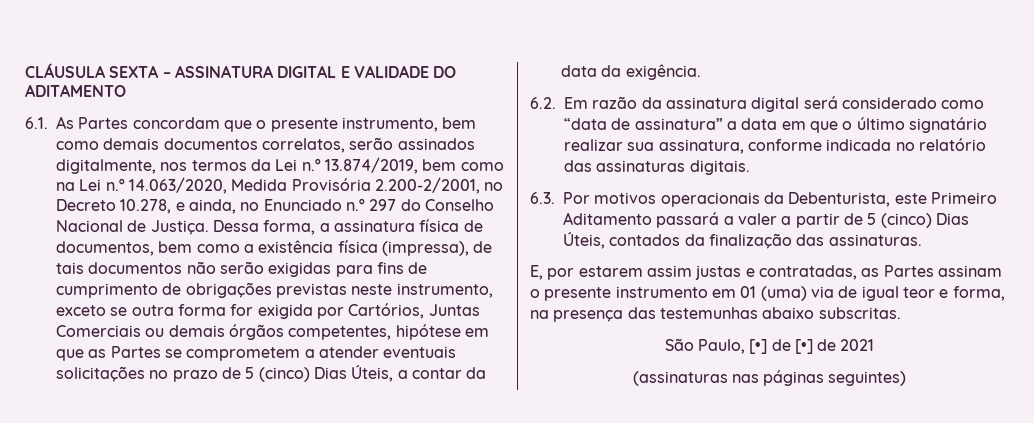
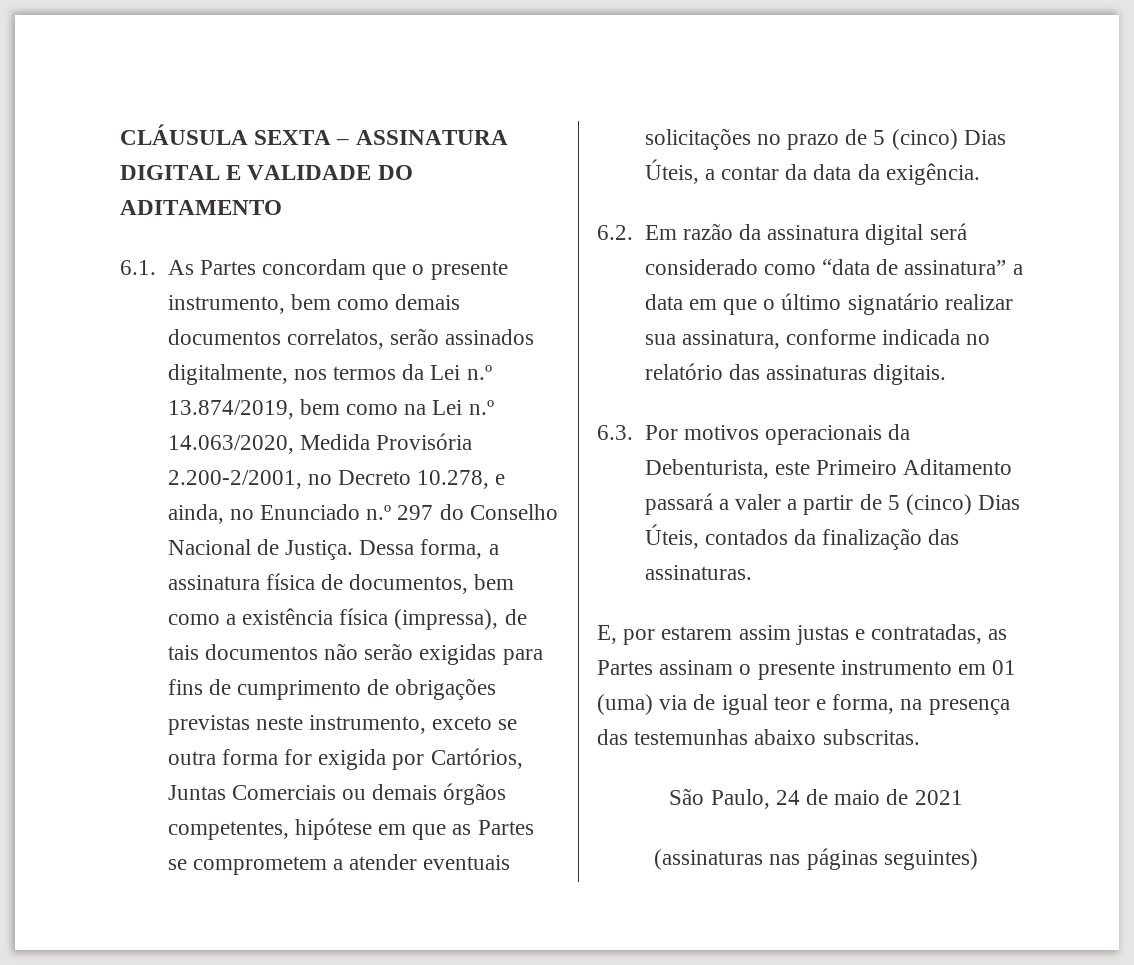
- São Paulo, [•] de [•] de 2021
+ São Paulo, 24 de maio de 2021

